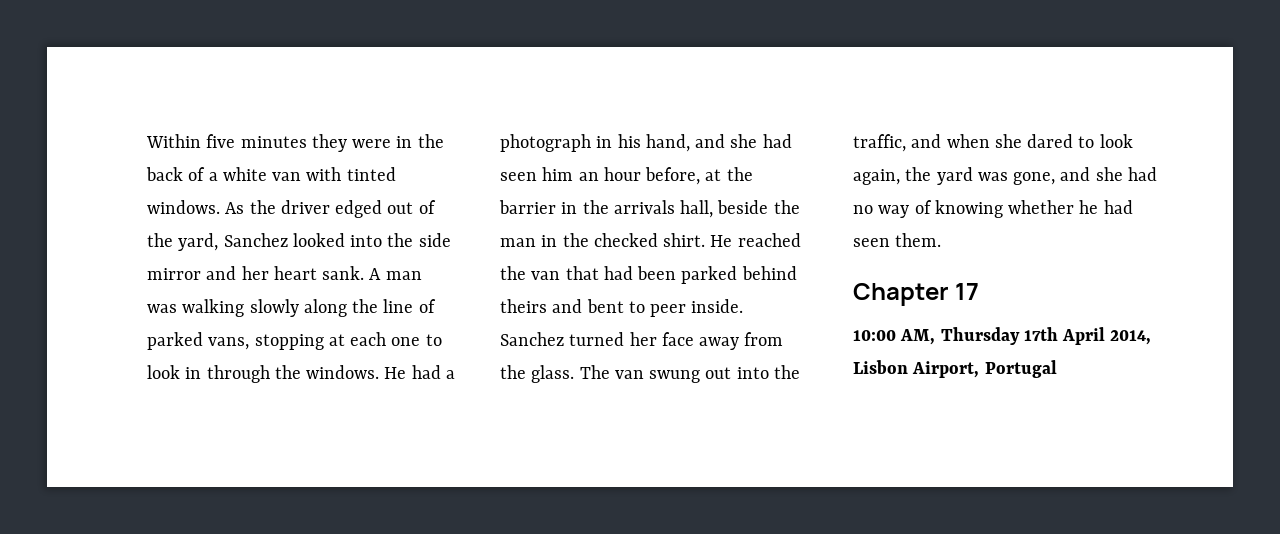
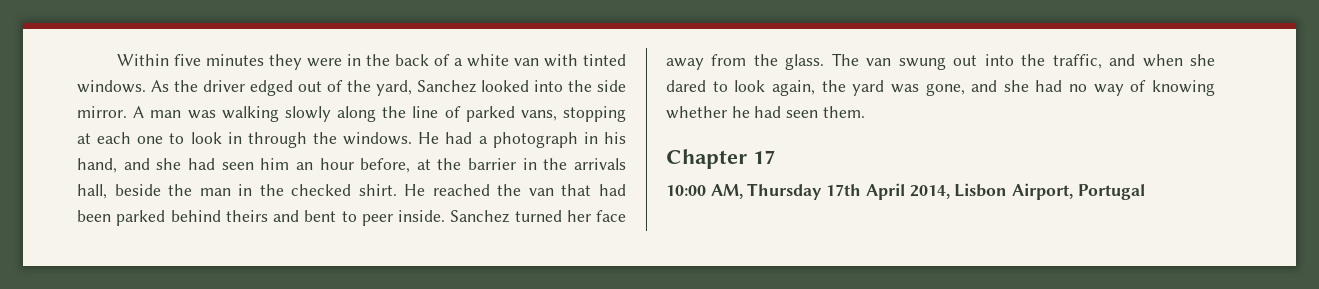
- As the driver edged out of the yard, Sanchez looked into the side mirror and her heart sank.
+ As the driver edged out of the yard, Sanchez looked into the side mirror.

